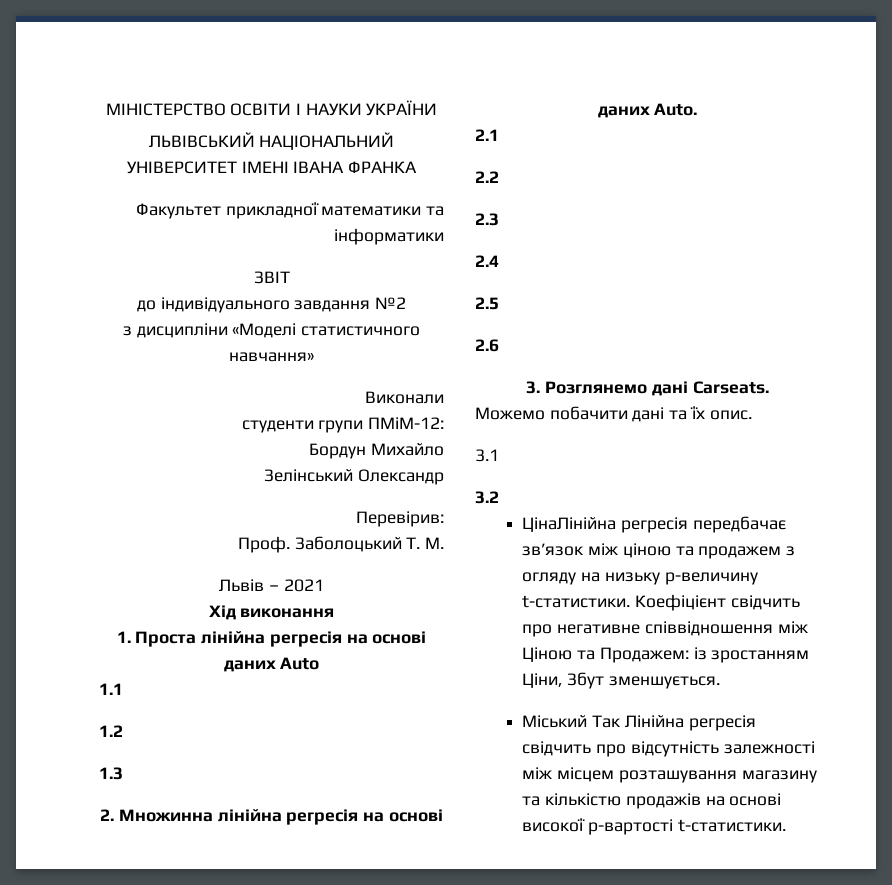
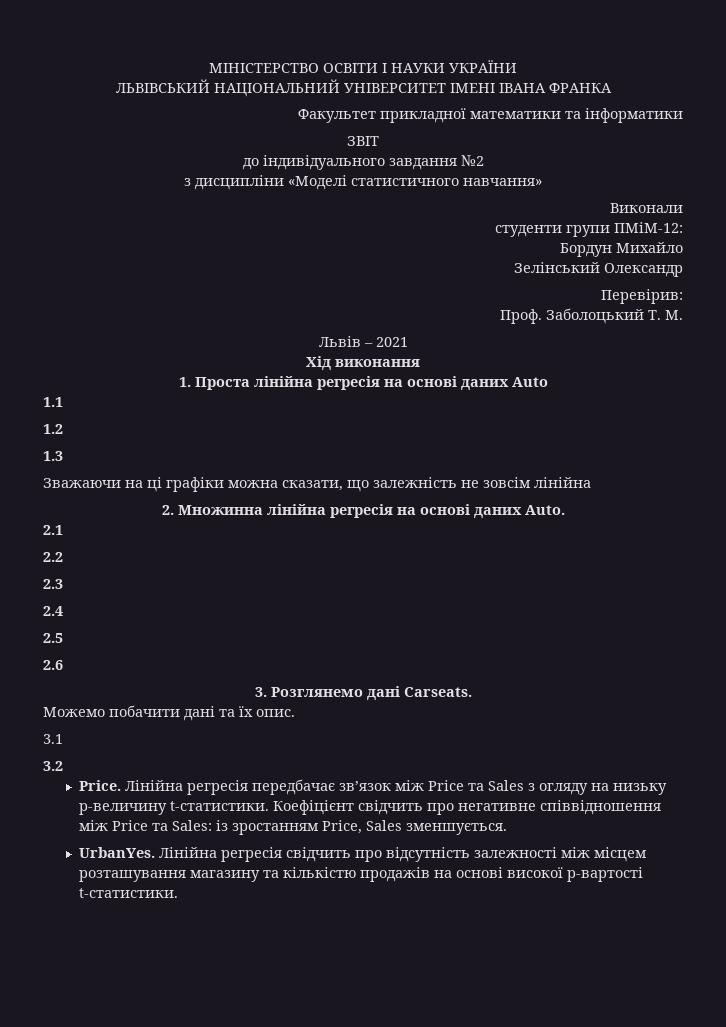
+ Зважаючи на ці графіки можна сказати, що залежність не зовсім лінійна
- ЦінаЛінійна регресія передбачає зв’язок між ціною та продажем з огляду на низьку р-величину t-статистики.
+ Price. Лінійна регресія передбачає зв’язок між Price та Sales з огляду на низьку р-величину t-статистики.
- Коефіцієнт свідчить про негативне співвідношення між Ціною та Продажем: із зростанням Ціни, Збут зменшується.
+ Коефіцієнт свідчить про негативне співвідношення між Price та Sales: із зростанням Price, Sales зменшується.
- Міський Так Лінійна регресія свідчить про відсутність залежності між місцем розташування магазину та кількістю продажів на основі високої p-вартості t-статистики.
+ UrbanYes. Лінійна регресія свідчить про відсутність залежності між місцем розташування магазину та кількістю продажів на основі високої p-вартості t-статистики.

